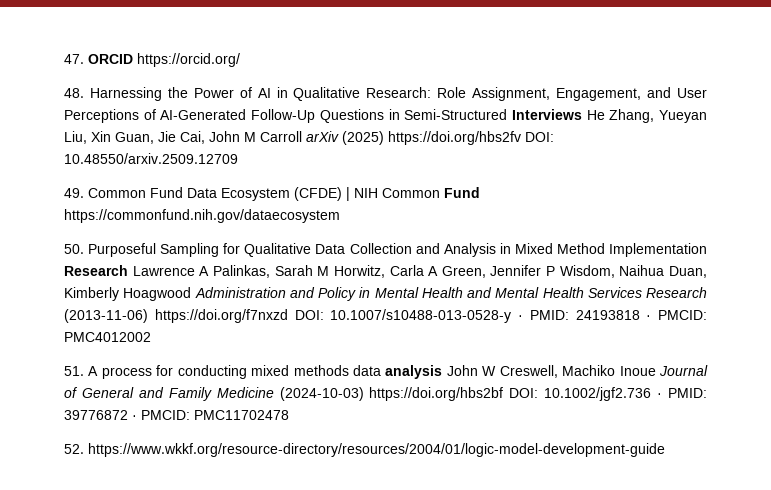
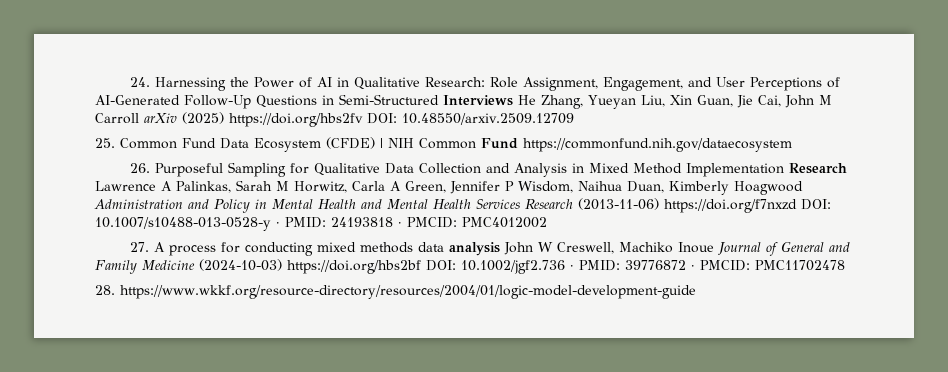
- 47. ORCID https://orcid.org/
- 48. Harnessing the Power of AI in Qualitative Research: Role Assignment, Engagement, and User Perceptions of AI-Generated Follow-Up Questions in Semi-Structured Interviews He Zhang, Yueyan Liu, Xin Guan, Jie Cai, John M Carroll arXiv (2025) https://doi.org/hbs2fv DOI: 10.48550/arxiv.2509.12709
+ 24. Harnessing the Power of AI in Qualitative Research: Role Assignment, Engagement, and User Perceptions of AI-Generated Follow-Up Questions in Semi-Structured Interviews He Zhang, Yueyan Liu, Xin Guan, Jie Cai, John M Carroll arXiv (2025) https://doi.org/hbs2fv DOI: 10.48550/arxiv.2509.12709
- 49. Common Fund Data Ecosystem (CFDE) | NIH Common Fund https://commonfund.nih.gov/dataecosystem
+ 25. Common Fund Data Ecosystem (CFDE) | NIH Common Fund https://commonfund.nih.gov/dataecosystem
- 50. Purposeful Sampling for Qualitative Data Collection and Analysis in Mixed Method Implementation Research Lawrence A Palinkas, Sarah M Horwitz, Carla A Green, Jennifer P Wisdom, Naihua Duan, Kimberly Hoagwood Administration and Policy in Mental Health and Mental Health Services Research (2013-11-06) https://doi.org/f7nxzd DOI: 10.1007/s10488-013-0528-y · PMID: 24193818 · PMCID: PMC4012002
+ 26. Purposeful Sampling for Qualitative Data Collection and Analysis in Mixed Method Implementation Research Lawrence A Palinkas, Sarah M Horwitz, Carla A Green, Jennifer P Wisdom, Naihua Duan, Kimberly Hoagwood Administration and Policy in Mental Health and Mental Health Services Research (2013-11-06) https://doi.org/f7nxzd DOI: 10.1007/s10488-013-0528-y · PMID: 24193818 · PMCID: PMC4012002
- 51. A process for conducting mixed methods data analysis John W Creswell, Machiko Inoue Journal of General and Family Medicine (2024-10-03) https://doi.org/hbs2bf DOI: 10.1002/jgf2.736 · PMID: 39776872 · PMCID: PMC11702478
+ 27. A process for conducting mixed methods data analysis John W Creswell, Machiko Inoue Journal of General and Family Medicine (2024-10-03) https://doi.org/hbs2bf DOI: 10.1002/jgf2.736 · PMID: 39776872 · PMCID: PMC11702478
- 52. https://www.wkkf.org/resource-directory/resources/2004/01/logic-model-development-guide
+ 28. https://www.wkkf.org/resource-directory/resources/2004/01/logic-model-development-guide

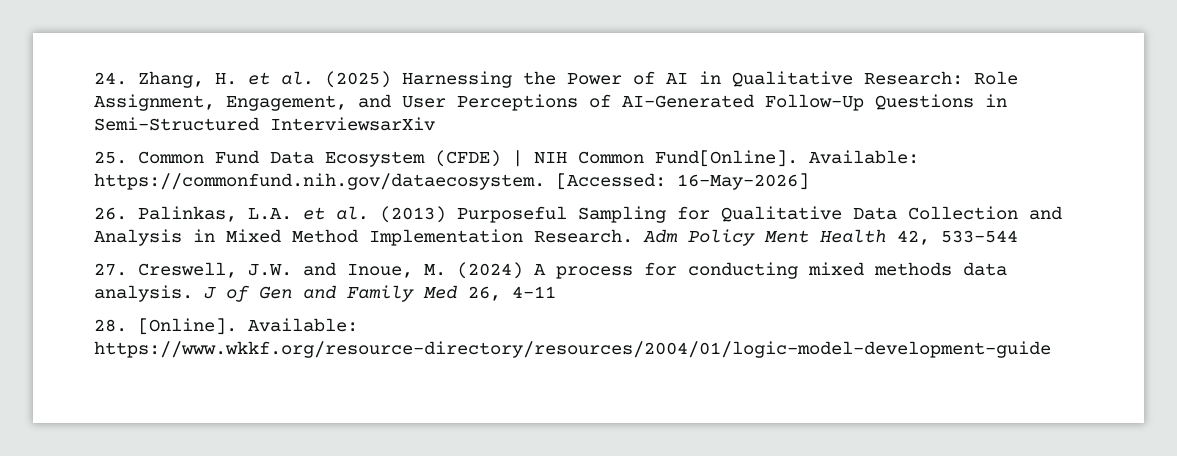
- 24. Harnessing the Power of AI in Qualitative Research: Role Assignment, Engagement, and User Perceptions of AI-Generated Follow-Up Questions in Semi-Structured Interviews He Zhang, Yueyan Liu, Xin Guan, Jie Cai, John M Carroll arXiv (2025) https://doi.org/hbs2fv DOI: 10.48550/arxiv.2509.12709
+ 24. Zhang, H. et al. (2025) Harnessing the Power of AI in Qualitative Research: Role Assignment, Engagement, and User Perceptions of AI-Generated Follow-Up Questions in Semi-Structured InterviewsarXiv
- 25. Common Fund Data Ecosystem (CFDE) | NIH Common Fund https://commonfund.nih.gov/dataecosystem
- 26. Purposeful Sampling for Qualitative Data Collection and Analysis in Mixed Method Implementation Research Lawrence A Palinkas, Sarah M Horwitz, Carla A Green, Jennifer P Wisdom, Naihua Duan, Kimberly Hoagwood Administration and Policy in Mental Health and Mental Health Services Research (2013-11-06) https://doi.org/f7nxzd DOI: 10.1007/s10488-013-0528-y · PMID: 24193818 · PMCID: PMC4012002
- 27. A process for conducting mixed methods data analysis John W Creswell, Machiko Inoue Journal of General and Family Medicine (2024-10-03) https://doi.org/hbs2bf DOI: 10.1002/jgf2.736 · PMID: 39776872 · PMCID: PMC11702478
+ 25. Common Fund Data Ecosystem (CFDE) | NIH Common Fund[Online]. Available: https://commonfund.nih.gov/dataecosystem. [Accessed: 16-May-2026]
+ 26. Palinkas, L.A. et al. (2013) Purposeful Sampling for Qualitative Data Collection and Analysis in Mixed Method Implementation Research. Adm Policy Ment Health 42, 533–544
+ 27. Creswell, J.W. and Inoue, M. (2024) A process for conducting mixed methods data analysis. J of Gen and Family Med 26, 4–11
- 28. https://www.wkkf.org/resource-directory/resources/2004/01/logic-model-development-guide
+ 28. [Online]. Available: https://www.wkkf.org/resource-directory/resources/2004/01/logic-model-development-guide

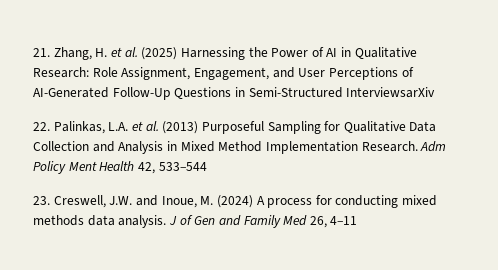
- 24. Zhang, H. et al. (2025) Harnessing the Power of AI in Qualitative Research: Role Assignment, Engagement, and User Perceptions of AI-Generated Follow-Up Questions in Semi-Structured InterviewsarXiv
+ 21. Zhang, H. et al. (2025) Harnessing the Power of AI in Qualitative Research: Role Assignment, Engagement, and User Perceptions of AI-Generated Follow-Up Questions in Semi-Structured InterviewsarXiv
- 25. Common Fund Data Ecosystem (CFDE) | NIH Common Fund[Online]. Available: https://commonfund.nih.gov/dataecosystem. [Accessed: 16-May-2026]
- 26. Palinkas, L.A. et al. (2013) Purposeful Sampling for Qualitative Data Collection and Analysis in Mixed Method Implementation Research.
+ 22. Palinkas, L.A. et al. (2013) Purposeful Sampling for Qualitative Data Collection and Analysis in Mixed Method Implementation Research.
- 27. Creswell, J.W. and Inoue, M. (2024) A process for conducting mixed methods data analysis.
+ 23. Creswell, J.W. and Inoue, M. (2024) A process for conducting mixed methods data analysis.
- 28. [Online]. Available: https://www.wkkf.org/resource-directory/resources/2004/01/logic-model-development-guide

